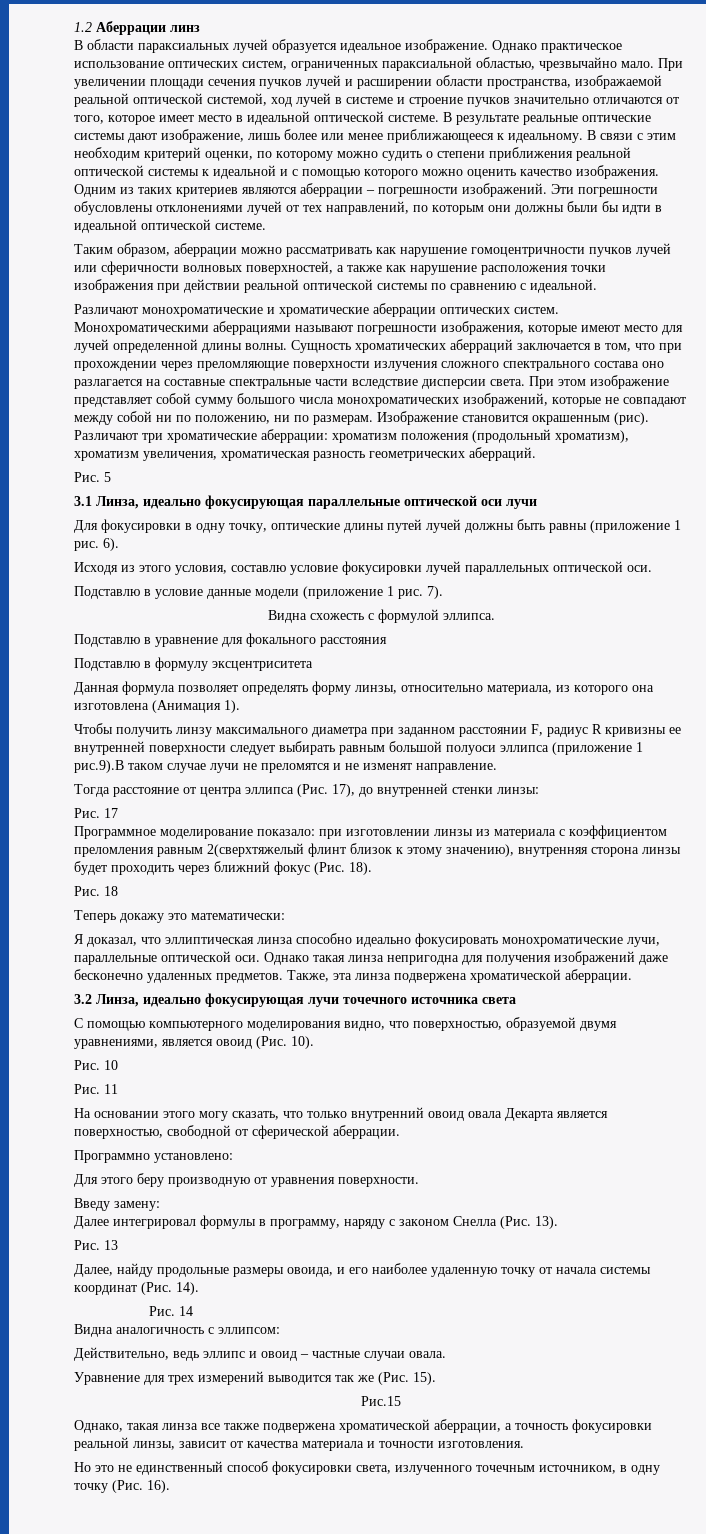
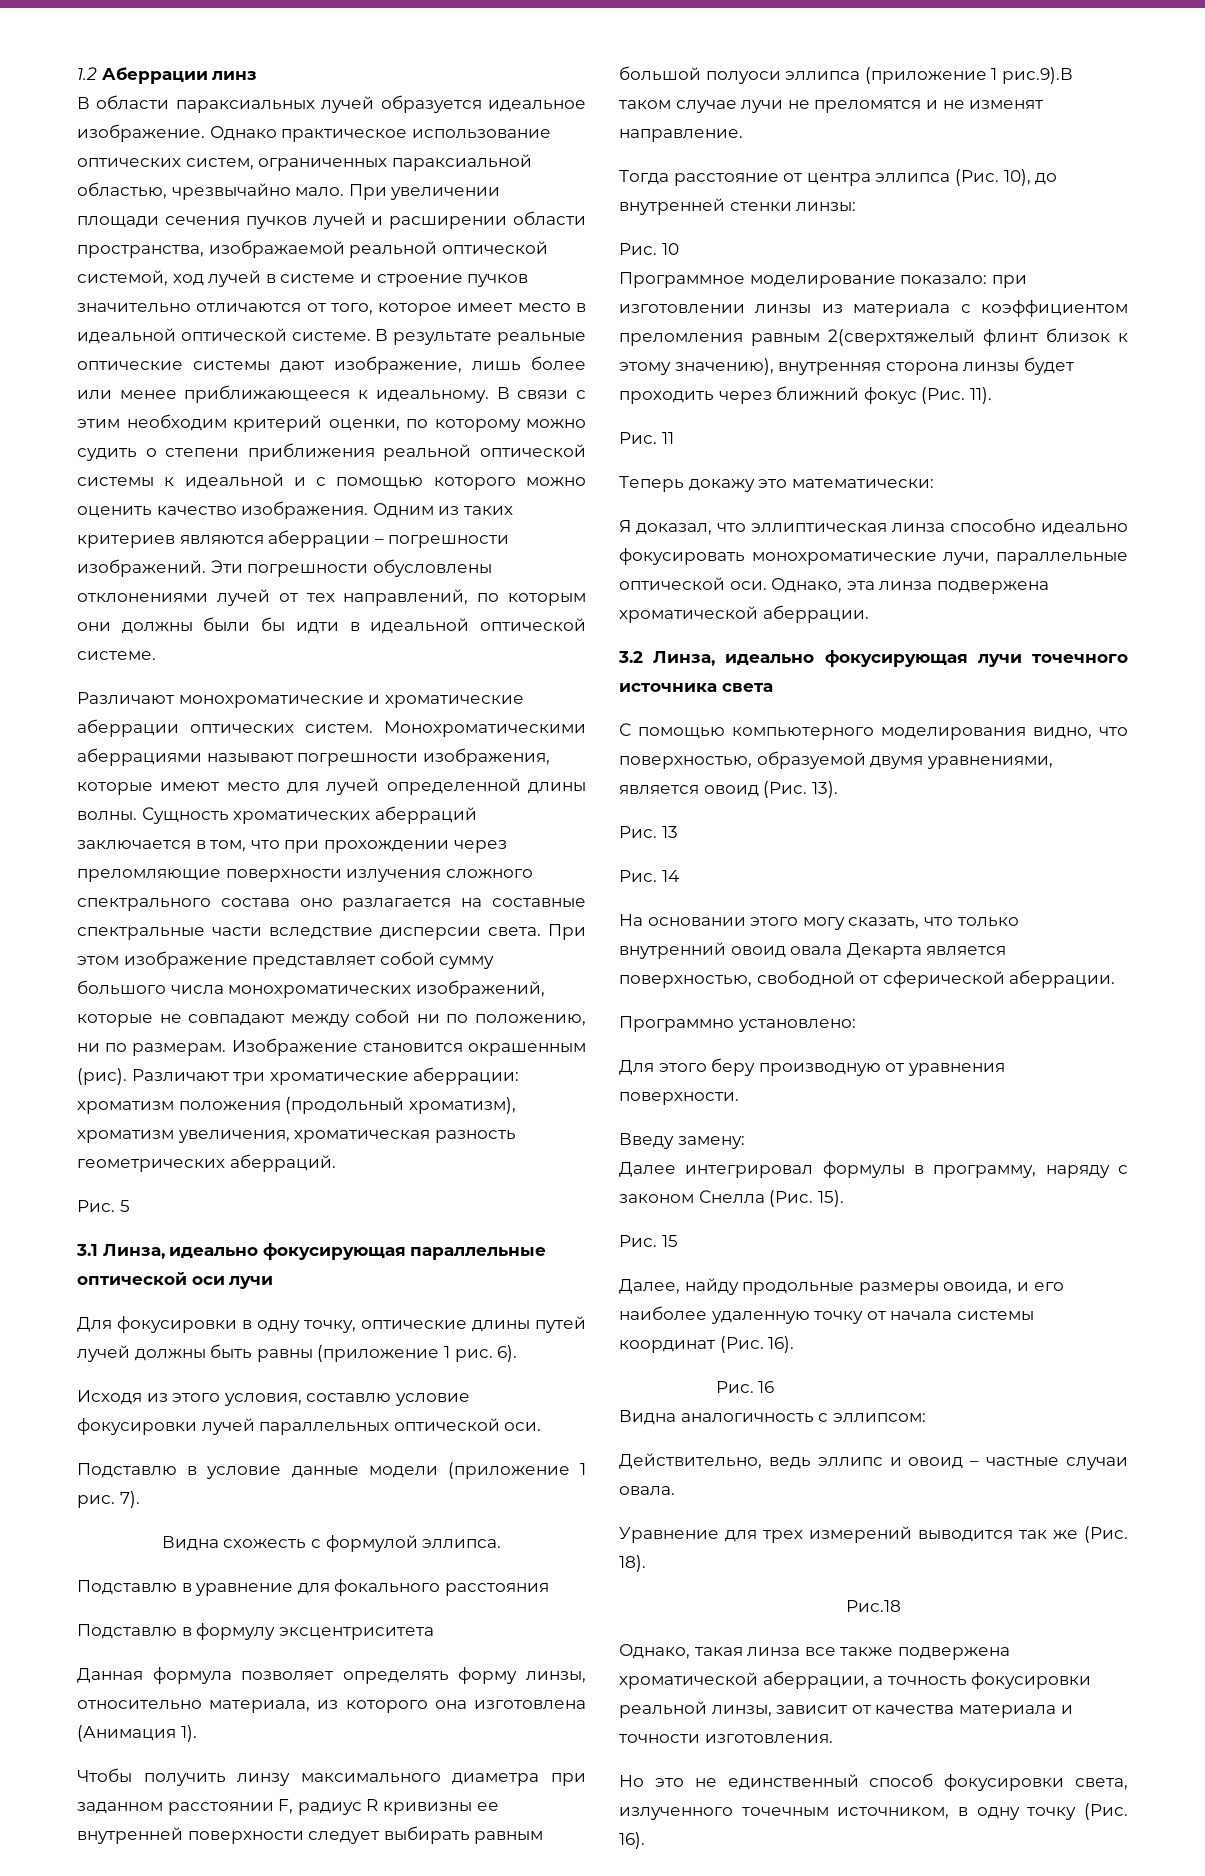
- Таким образом, аберрации можно рассматривать как нарушение гомоцентричности пучков лучей или сферичности волновых поверхностей, а также как нарушение расположения точки изображения при действии реальной оптической системы по сравнению с идеальной.
- Тогда расстояние от центра эллипса (Рис. 17), до внутренней стенки линзы:
+ Тогда расстояние от центра эллипса (Рис. 10), до внутренней стенки линзы:
- Рис. 17
+ Рис. 10
- Программное моделирование показало: при изготовлении линзы из материала с коэффициентом преломления равным 2(сверхтяжелый флинт близок к этому значению), внутренняя сторона линзы будет проходить через ближний фокус (Рис. 18).
- Рис. 18
+ Программное моделирование показало: при изготовлении линзы из материала с коэффициентом преломления равным 2(сверхтяжелый флинт близок к этому значению), внутренняя сторона линзы будет проходить через ближний фокус (Рис. 11).
+ Рис. 11
- Однако такая линза непригодна для получения изображений даже бесконечно удаленных предметов. Также, эта линза подвержена хроматической аберрации.
+ Однако, эта линза подвержена хроматической аберрации.
- С помощью компьютерного моделирования видно, что поверхностью, образуемой двумя уравнениями, является овоид (Рис. 10).
- Рис. 10
- Рис. 11
+ С помощью компьютерного моделирования видно, что поверхностью, образуемой двумя уравнениями, является овоид (Рис. 13).
+ Рис. 13
+ Рис. 14
- Далее интегрировал формулы в программу, наряду с законом Снелла (Рис. 13).
- Рис. 13
+ Далее интегрировал формулы в программу, наряду с законом Снелла (Рис. 15).
+ Рис. 15
- Далее, найду продольные размеры овоида, и его наиболее удаленную точку от начала системы координат (Рис. 14).
- Рис. 14
+ Далее, найду продольные размеры овоида, и его наиболее удаленную точку от начала системы координат (Рис. 16).
+ Рис. 16
- Уравнение для трех измерений выводится так же (Рис. 15).
- Рис.15
+ Уравнение для трех измерений выводится так же (Рис. 18).
+ Рис.18

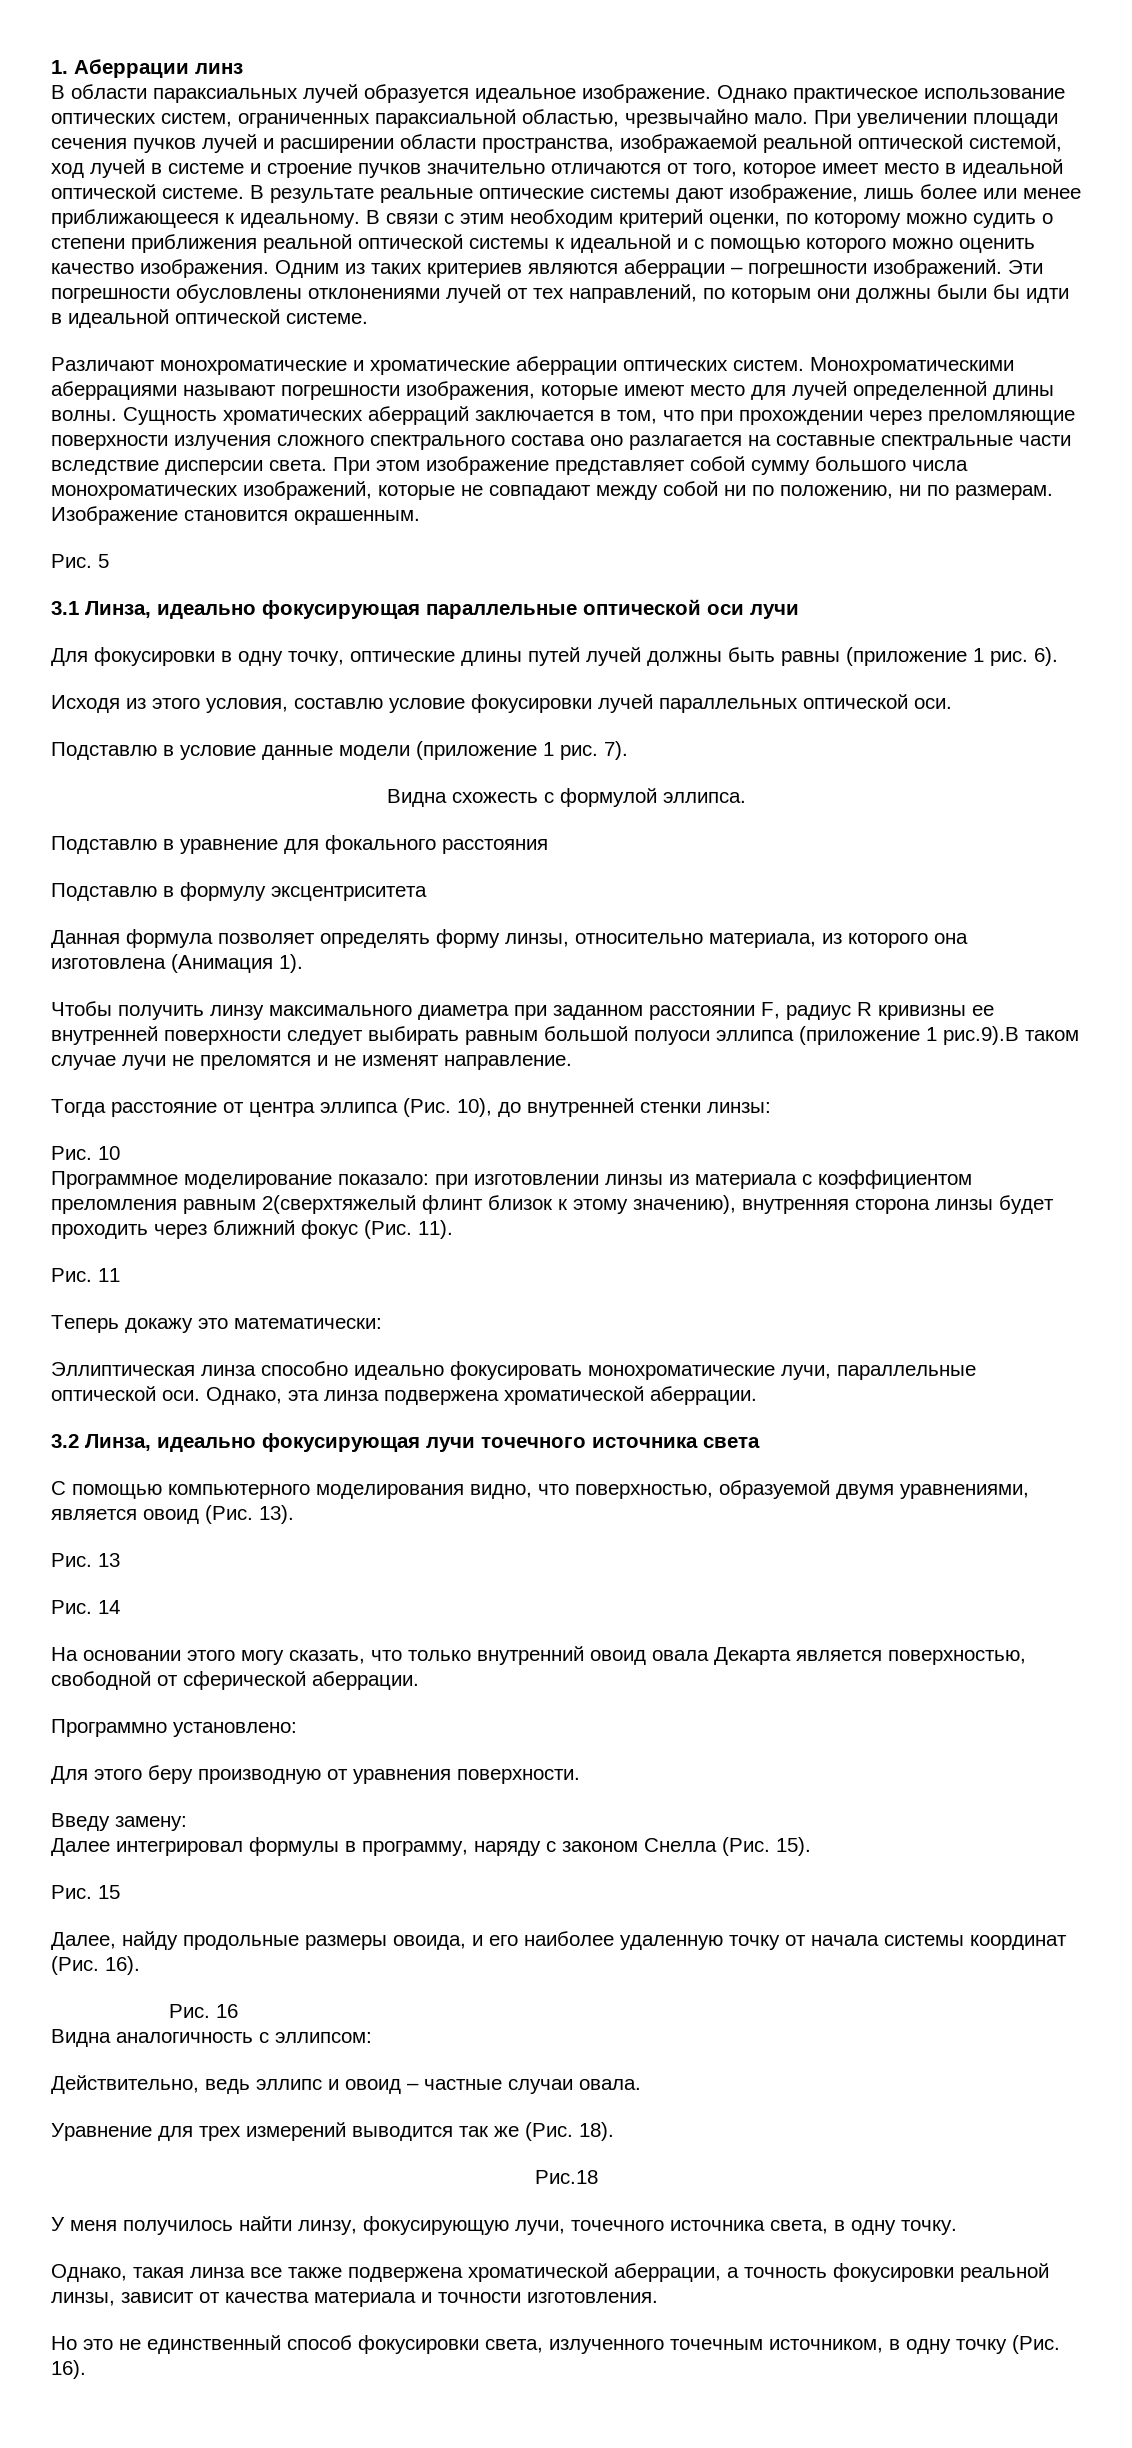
- 1.2 Аберрации линз
+ 1. Аберрации линз
- Изображение становится окрашенным (рис). Различают три хроматические аберрации: хроматизм положения (продольный хроматизм), хроматизм увеличения, хроматическая разность геометрических аберраций.
+ Изображение становится окрашенным.
- Я доказал, что эллиптическая линза способно идеально фокусировать монохроматические лучи, параллельные оптической оси.
+ Эллиптическая линза способно идеально фокусировать монохроматические лучи, параллельные оптической оси.
+ У меня получилось найти линзу, фокусирующую лучи, точечного источника света, в одну точку.

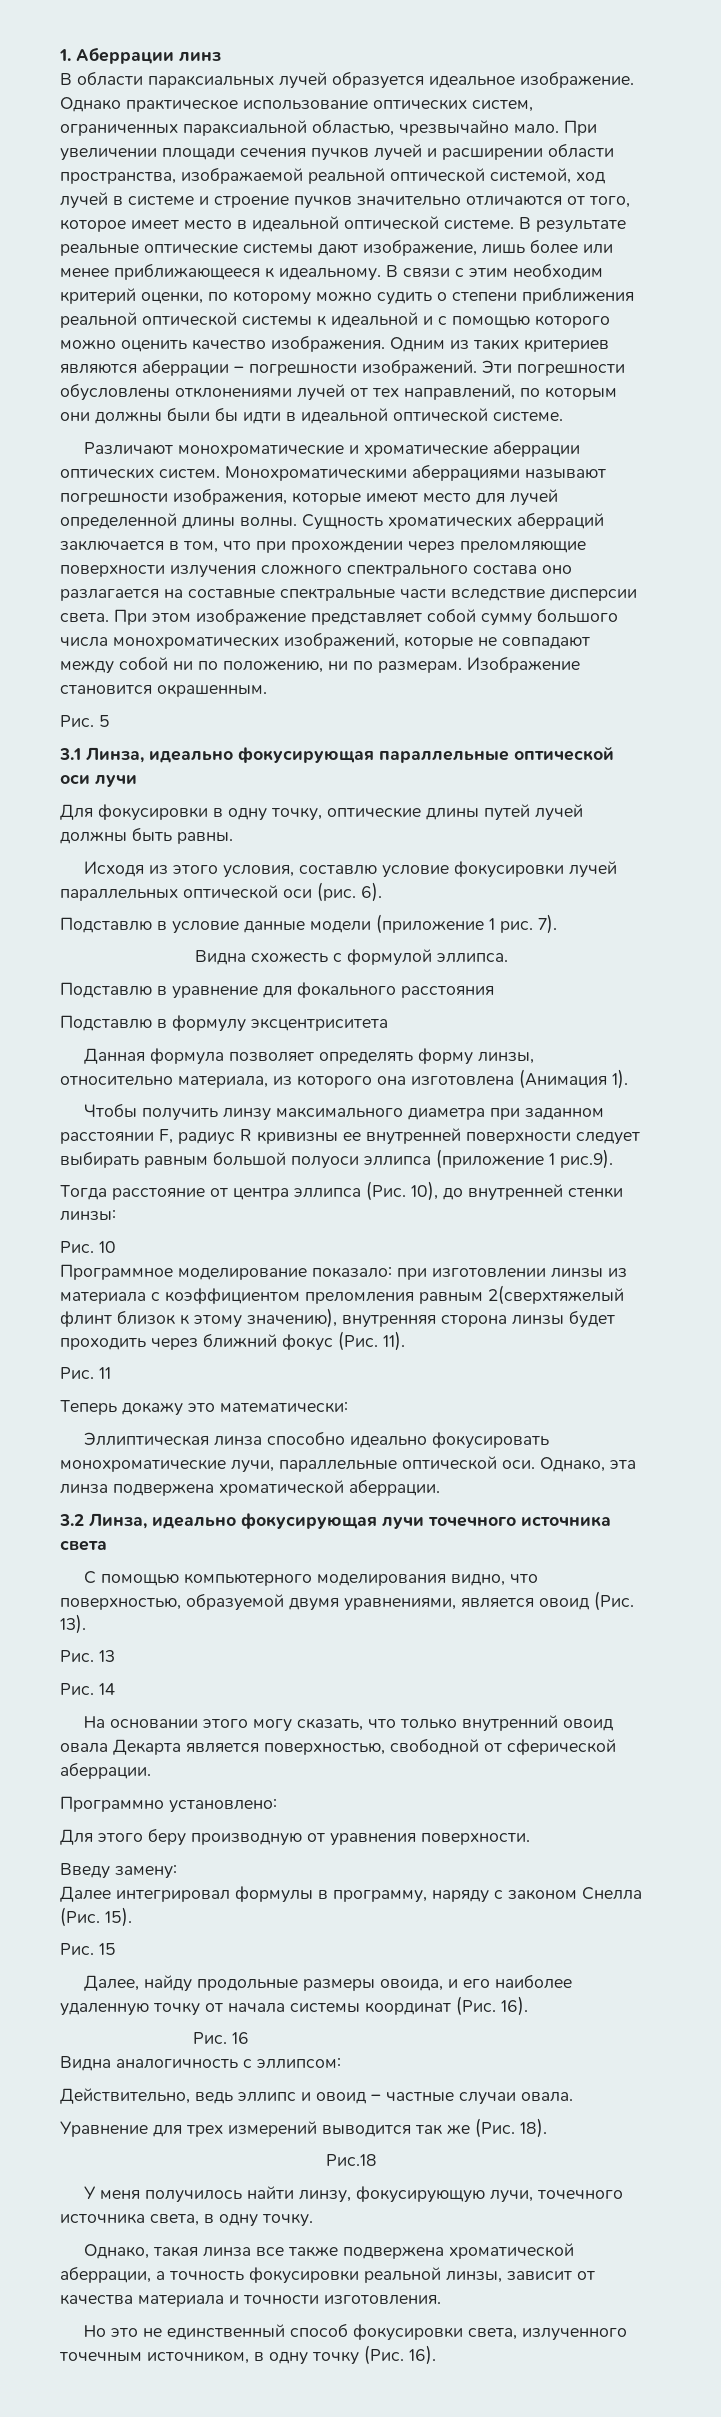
- Для фокусировки в одну точку, оптические длины путей лучей должны быть равны (приложение 1 рис. 6).
+ Для фокусировки в одну точку, оптические длины путей лучей должны быть равны.
- Исходя из этого условия, составлю условие фокусировки лучей параллельных оптической оси.
+ Исходя из этого условия, составлю условие фокусировки лучей параллельных оптической оси (рис. 6).
- Чтобы получить линзу максимального диаметра при заданном расстоянии F, радиус R кривизны ее внутренней поверхности следует выбирать равным большой полуоси эллипса (приложение 1 рис.9).В таком случае лучи не преломятся и не изменят направление.
+ Чтобы получить линзу максимального диаметра при заданном расстоянии F, радиус R кривизны ее внутренней поверхности следует выбирать равным большой полуоси эллипса (приложение 1 рис.9).

